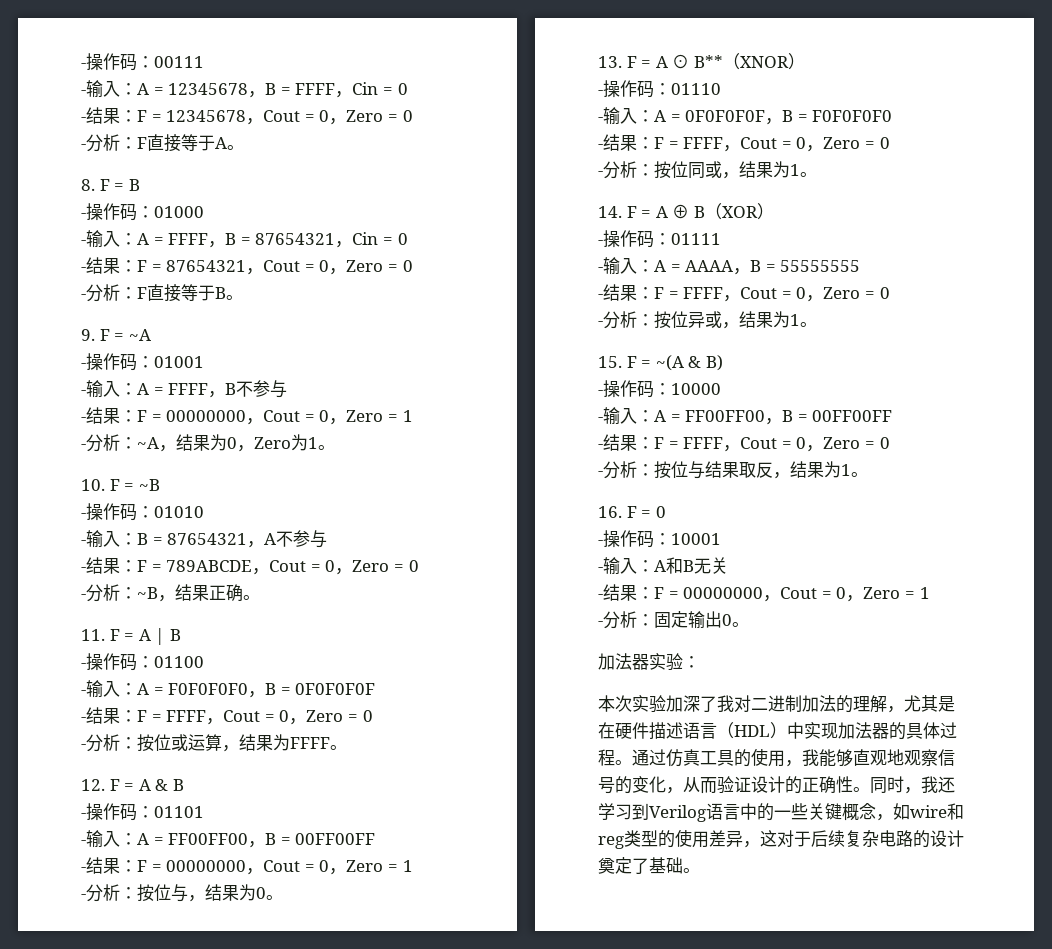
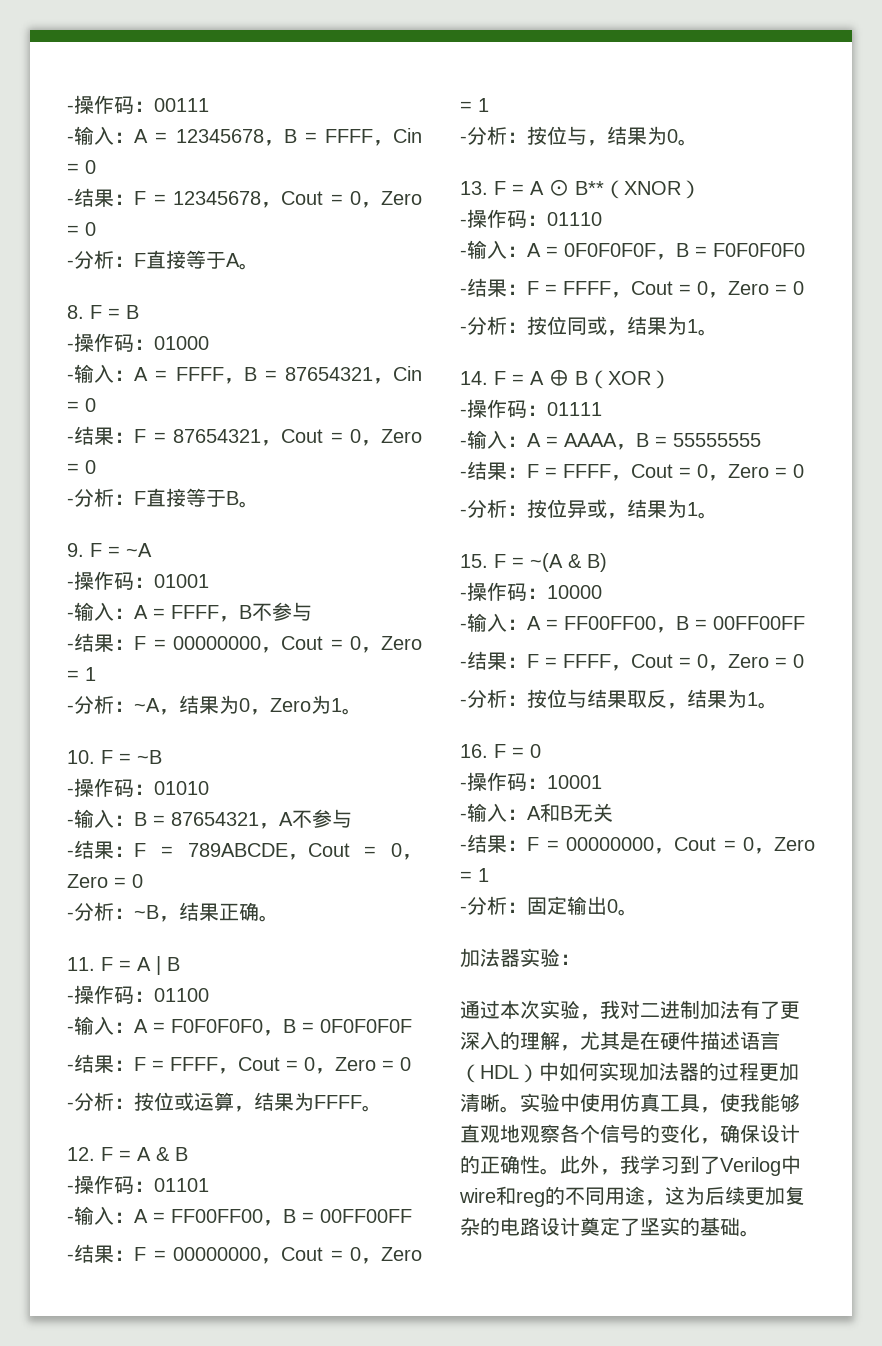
- 本次实验加深了我对二进制加法的理解，尤其是在硬件描述语言（HDL）中实现加法器的具体过程。通过仿真工具的使用，我能够直观地观察信号的变化，从而验证设计的正确性。
+ 通过本次实验，我对二进制加法有了更深入的理解，尤其是在硬件描述语言（HDL）中如何实现加法器的过程更加清晰。实验中使用仿真工具，使我能够直观地观察各个信号的变化，确保设计的正确性。
- 同时，我还学习到Verilog语言中的一些关键概念，如wire和reg类型的使用差异，这对于后续复杂电路的设计奠定了基础。
+ 此外，我学习到了Verilog中wire和reg的不同用途，这为后续更加复杂的电路设计奠定了坚实的基础。

